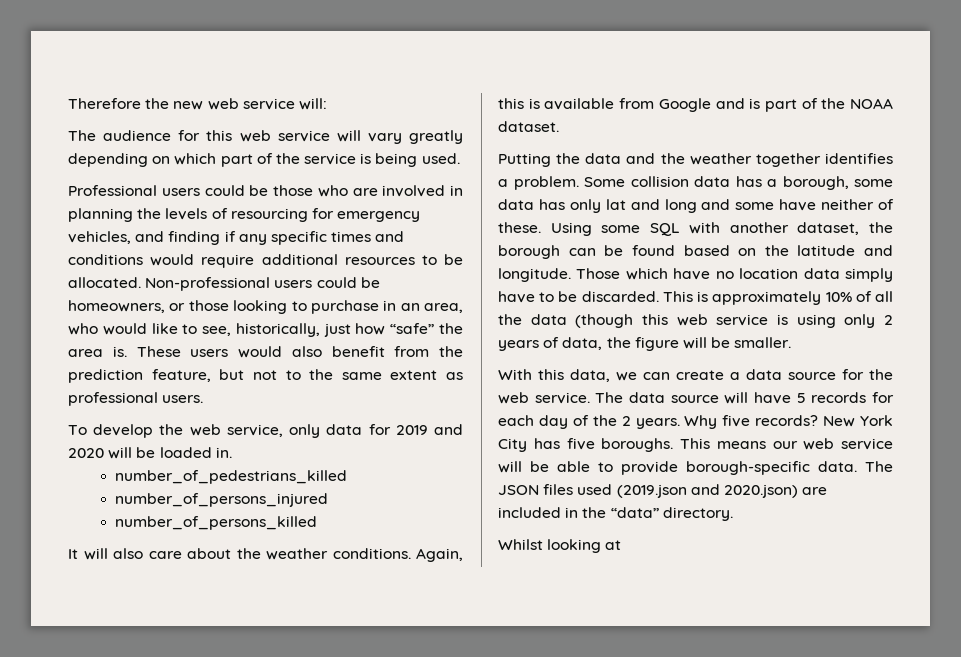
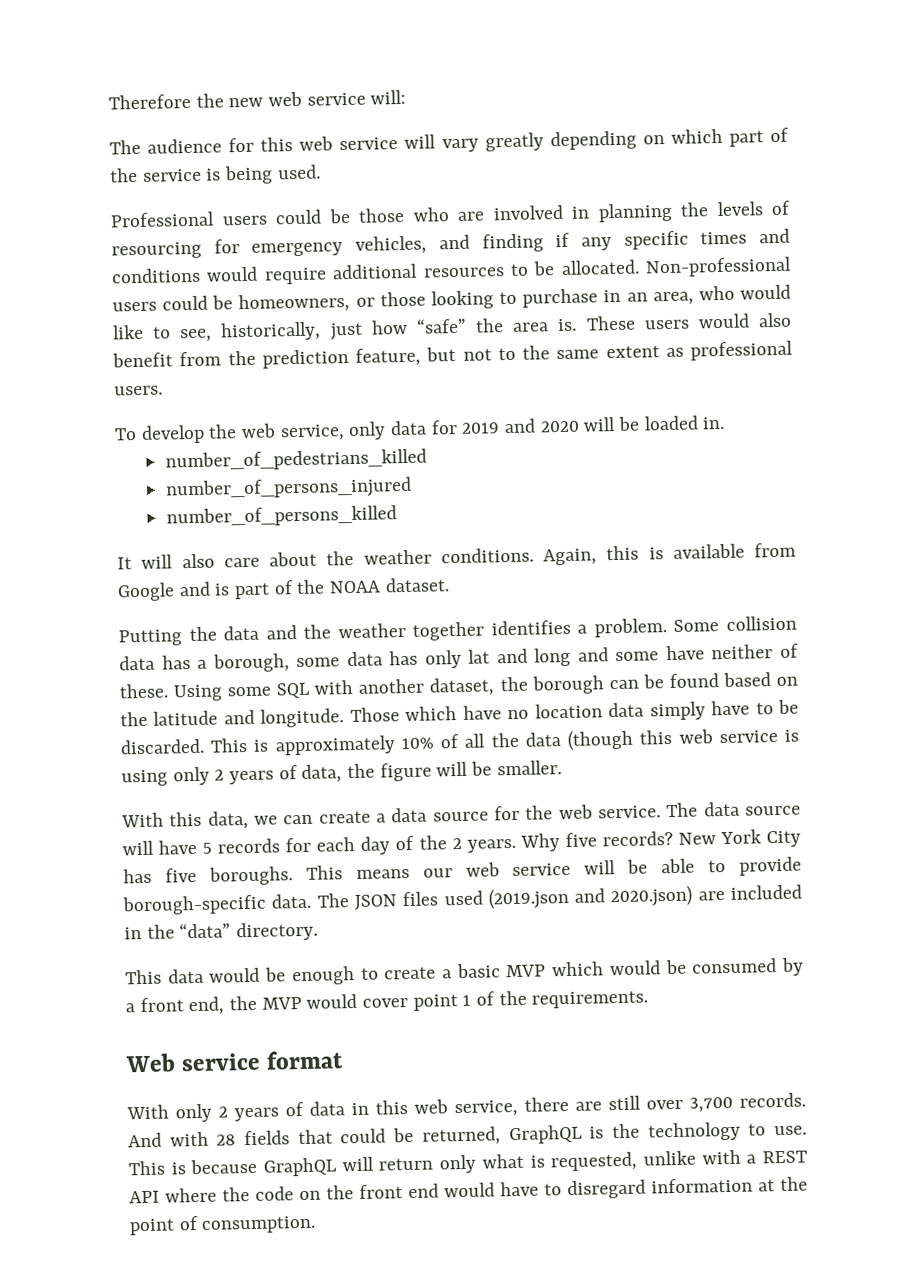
- Whilst looking at
+ This data would be enough to create a basic MVP which would be consumed by a front end, the MVP would cover point 1 of the requirements.
+ Web service format
+ With only 2 years of data in this web service, there are still over 3,700 records. And with 28 fields that could be returned, GraphQL is the technology to use. This is because GraphQL will return only what is requested, unlike with a REST API where the code on the front end would have to disregard information at the point of consumption.

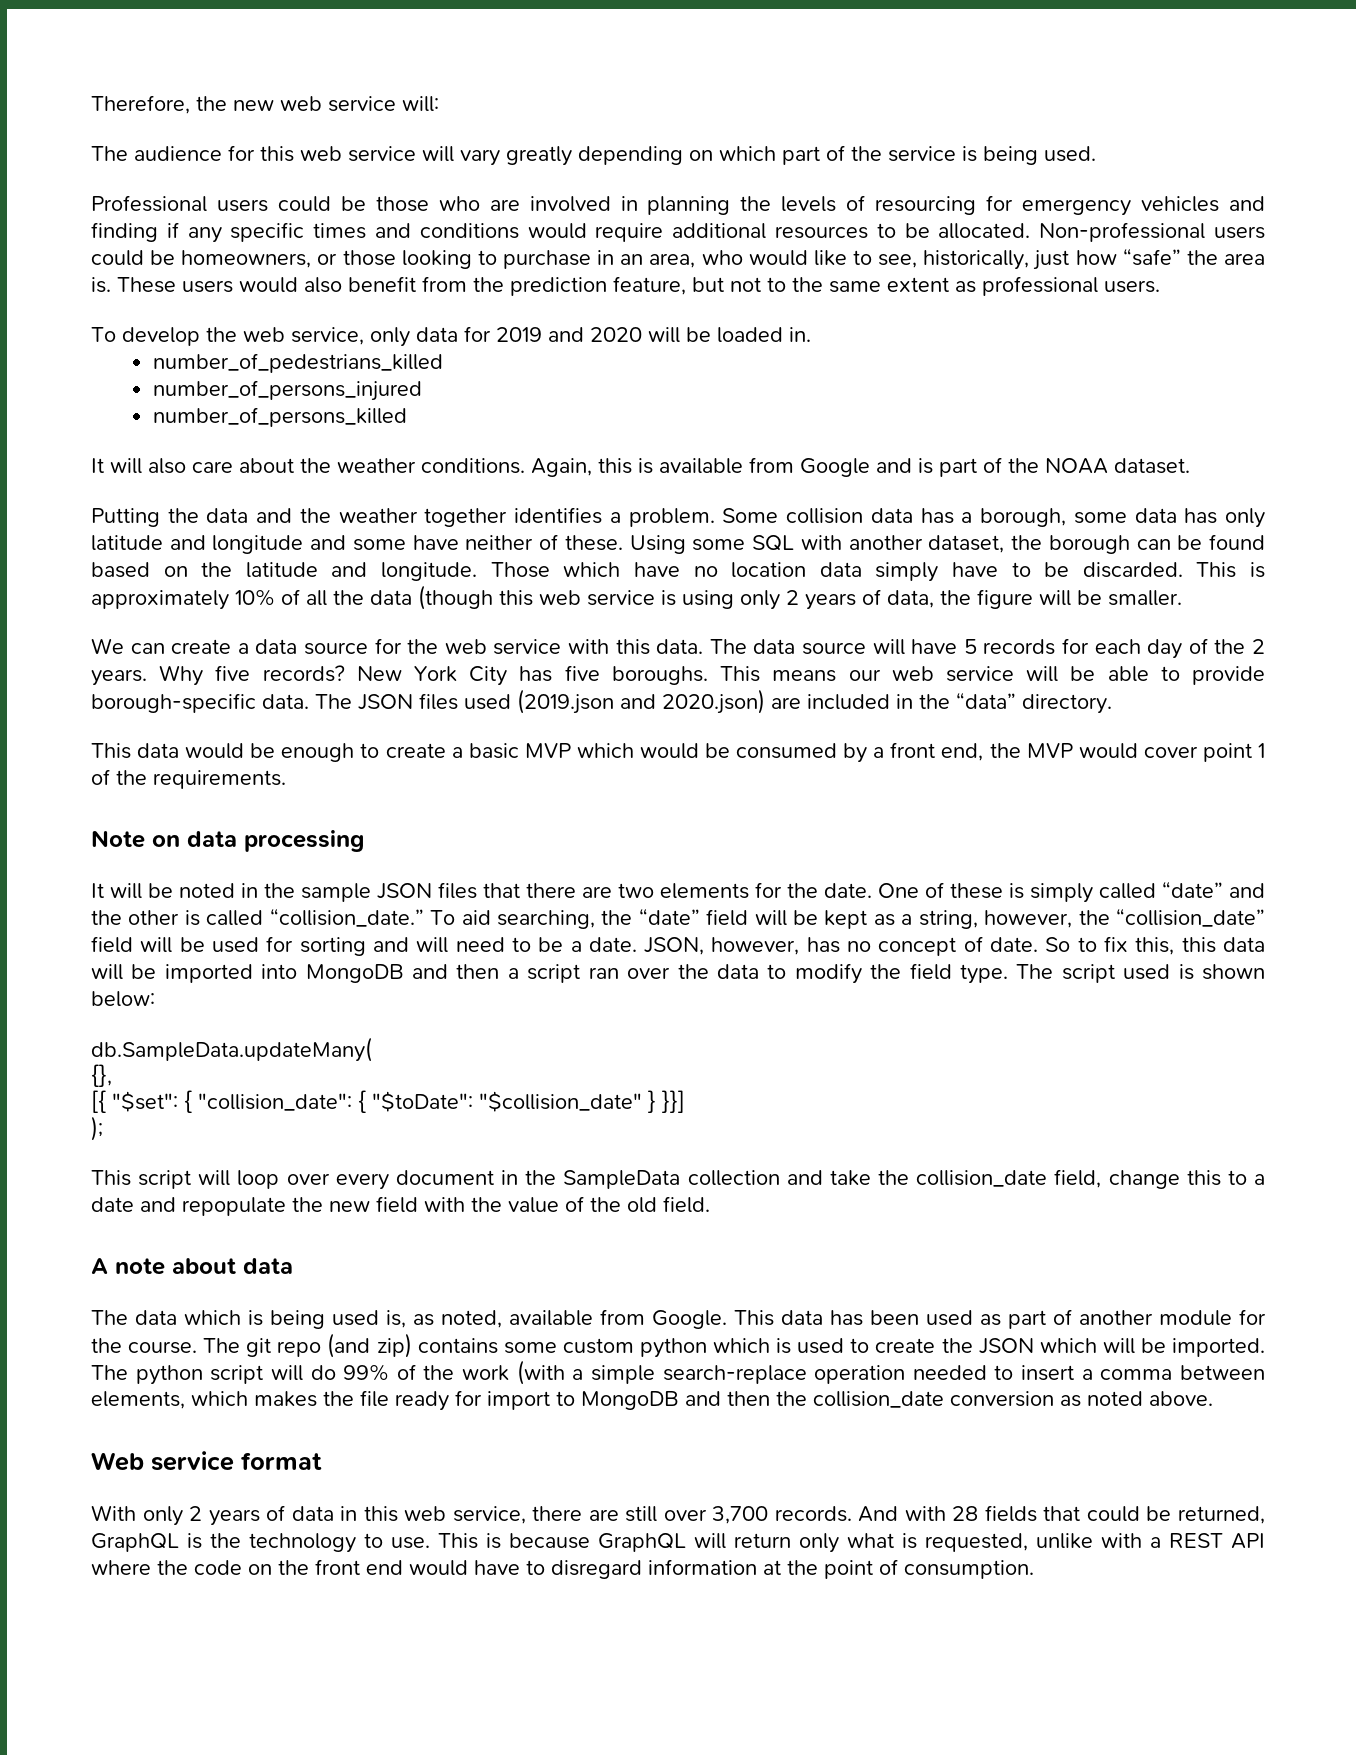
- Therefore the new web service will:
+ Therefore, the new web service will:
- Professional users could be those who are involved in planning the levels of resourcing for emergency vehicles, and finding if any specific times and conditions would require additional resources to be allocated.
+ Professional users could be those who are involved in planning the levels of resourcing for emergency vehicles and finding if any specific times and conditions would require additional resources to be allocated.
- Some collision data has a borough, some data has only lat and long and some have neither of these.
+ Some collision data has a borough, some data has only latitude and longitude and some have neither of these.
- With this data, we can create a data source for the web service.
+ We can create a data source for the web service with this data.
+ Note on data processing
+ It will be noted in the sample JSON files that there are two elements for the date. One of these is simply called “date” and the other is called “collision_date.” To aid searching, the “date” field will be kept as a string, however, the “collision_date” field will be used for sorting and will need to be a date. JSON, however, has no concept of date. So to fix this, this data will be imported into MongoDB and then a script ran over the data to modify the field type. The script used is shown below:
+ db.SampleData.updateMany(
+ {},
+ [{ "$set": { "collision_date": { "$toDate": "$collision_date" } }}]
+ );
+ This script will loop over every document in the SampleData collection and take the collision_date field, change this to a date and repopulate the new field with the value of the old field.
+ A note about data
+ The data which is being used is, as noted, available from Google. This data has been used as part of another module for the course. The git repo (and zip) contains some custom python which is used to create the JSON which will be imported. The python script will do 99% of the work (with a simple search-replace operation needed to insert a comma between elements, which makes the file ready for import to MongoDB and then the collision_date conversion as noted above.

